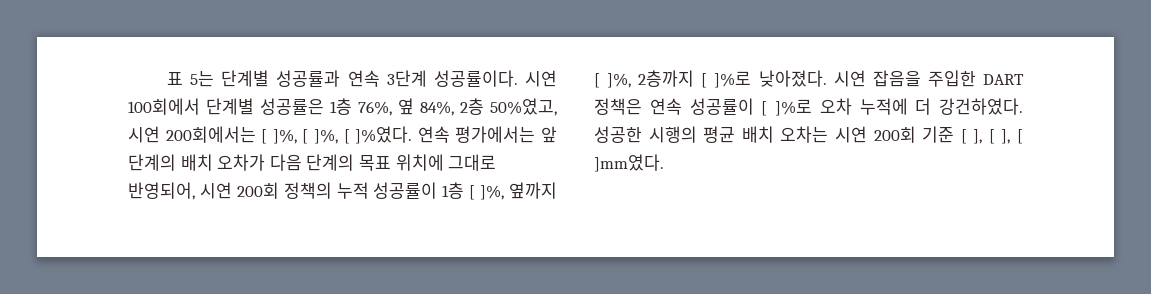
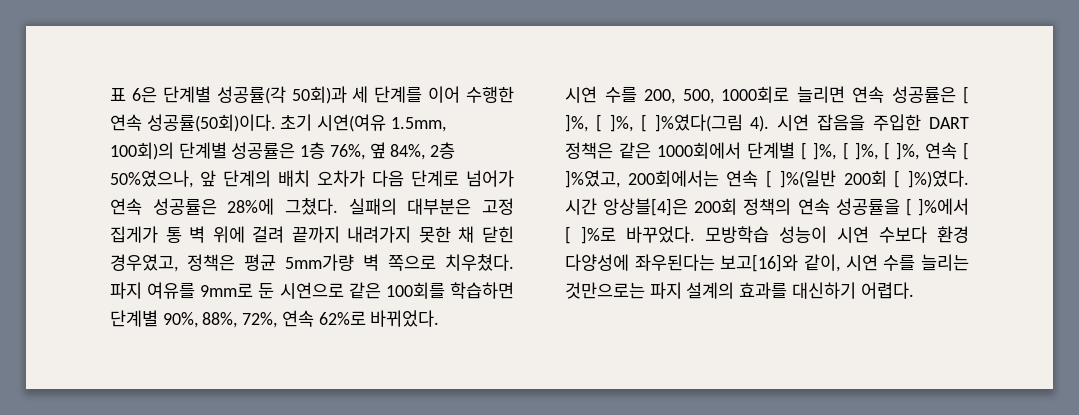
- 표 5는 단계별 성공률과 연속 3단계 성공률이다. 시연 100회에서 단계별 성공률은 1층 76%, 옆 84%, 2층 50%였고, 시연 200회에서는 [ ]%, [ ]%, [ ]%였다. 연속 평가에서는 앞 단계의 배치 오차가 다음 단계의 목표 위치에 그대로 반영되어, 시연 200회 정책의 누적 성공률이 1층 [ ]%, 옆까지 [ ]%, 2층까지 [ ]%로 낮아졌다.
+ 표 6은 단계별 성공률(각 50회)과 세 단계를 이어 수행한 연속 성공률(50회)이다. 초기 시연(여유 1.5mm, 100회)의 단계별 성공률은 1층 76%, 옆 84%, 2층 50%였으나, 앞 단계의 배치 오차가 다음 단계로 넘어가 연속 성공률은 28%에 그쳤다. 실패의 대부분은 고정 집게가 통 벽 위에 걸려 끝까지 내려가지 못한 채 닫힌 경우였고, 정책은 평균 5mm가량 벽 쪽으로 치우쳤다. 파지 여유를 9mm로 둔 시연으로 같은 100회를 학습하면 단계별 90%, 88%, 72%, 연속 62%로 바뀌었다.
+ 시연 수를 200, 500, 1000회로 늘리면 연속 성공률은 [ ]%, [ ]%, [ ]%였다(그림 4).
- 시연 잡음을 주입한 DART 정책은 연속 성공률이 [ ]%로 오차 누적에 더 강건하였다. 성공한 시행의 평균 배치 오차는 시연 200회 기준 [ ], [ ], [ ]mm였다.
+ 시연 잡음을 주입한 DART 정책은 같은 1000회에서 단계별 [ ]%, [ ]%, [ ]%, 연속 [ ]%였고, 200회에서는 연속 [ ]%(일반 200회 [ ]%)였다. 시간 앙상블[4]은 200회 정책의 연속 성공률을 [ ]%에서 [ ]%로 바꾸었다. 모방학습 성능이 시연 수보다 환경 다양성에 좌우된다는 보고[16]와 같이, 시연 수를 늘리는 것만으로는 파지 설계의 효과를 대신하기 어렵다.

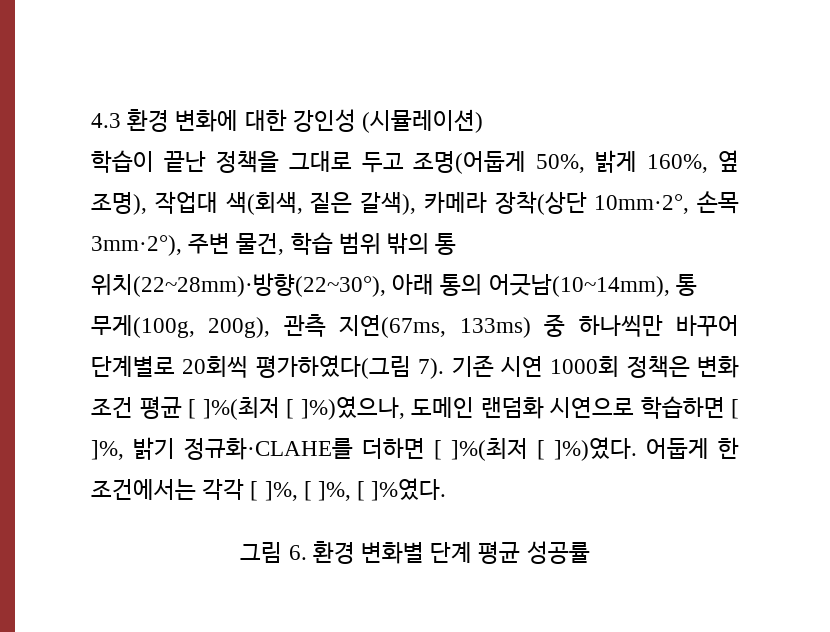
- 표 6은 단계별 성공률(각 50회)과 세 단계를 이어 수행한 연속 성공률(50회)이다. 초기 시연(여유 1.5mm, 100회)의 단계별 성공률은 1층 76%, 옆 84%, 2층 50%였으나, 앞 단계의 배치 오차가 다음 단계로 넘어가 연속 성공률은 28%에 그쳤다. 실패의 대부분은 고정 집게가 통 벽 위에 걸려 끝까지 내려가지 못한 채 닫힌 경우였고, 정책은 평균 5mm가량 벽 쪽으로 치우쳤다. 파지 여유를 9mm로 둔 시연으로 같은 100회를 학습하면 단계별 90%, 88%, 72%, 연속 62%로 바뀌었다.
- 시연 수를 200, 500, 1000회로 늘리면 연속 성공률은 [ ]%, [ ]%, [ ]%였다(그림 4). 시연 잡음을 주입한 DART 정책은 같은 1000회에서 단계별 [ ]%, [ ]%, [ ]%, 연속 [ ]%였고, 200회에서는 연속 [ ]%(일반 200회 [ ]%)였다. 시간 앙상블[4]은 200회 정책의 연속 성공률을 [ ]%에서 [ ]%로 바꾸었다. 모방학습 성능이 시연 수보다 환경 다양성에 좌우된다는 보고[16]와 같이, 시연 수를 늘리는 것만으로는 파지 설계의 효과를 대신하기 어렵다.
+ 4.3 환경 변화에 대한 강인성 (시뮬레이션)
+ 학습이 끝난 정책을 그대로 두고 조명(어둡게 50%, 밝게 160%, 옆 조명), 작업대 색(회색, 짙은 갈색), 카메라 장착(상단 10mm·2°, 손목 3mm·2°), 주변 물건, 학습 범위 밖의 통 위치(22~28mm)·방향(22~30°), 아래 통의 어긋남(10~14mm), 통 무게(100g, 200g), 관측 지연(67ms, 133ms) 중 하나씩만 바꾸어 단계별로 20회씩 평가하였다(그림 7). 기존 시연 1000회 정책은 변화 조건 평균 [ ]%(최저 [ ]%)였으나, 도메인 랜덤화 시연으로 학습하면 [ ]%, 밝기 정규화·CLAHE를 더하면 [ ]%(최저 [ ]%)였다. 어둡게 한 조건에서는 각각 [ ]%, [ ]%, [ ]%였다.
+ 그림 6. 환경 변화별 단계 평균 성공률

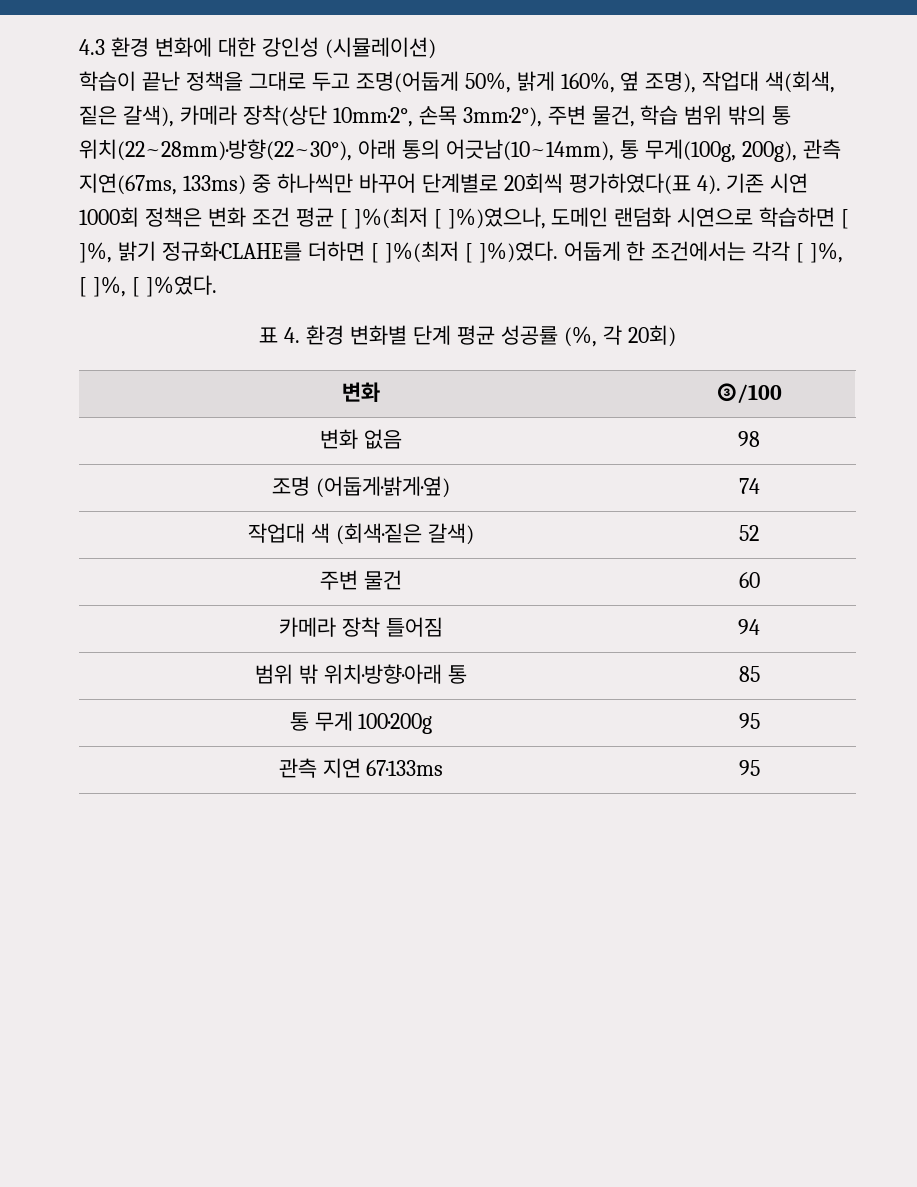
- 학습이 끝난 정책을 그대로 두고 조명(어둡게 50%, 밝게 160%, 옆 조명), 작업대 색(회색, 짙은 갈색), 카메라 장착(상단 10mm·2°, 손목 3mm·2°), 주변 물건, 학습 범위 밖의 통 위치(22~28mm)·방향(22~30°), 아래 통의 어긋남(10~14mm), 통 무게(100g, 200g), 관측 지연(67ms, 133ms) 중 하나씩만 바꾸어 단계별로 20회씩 평가하였다(그림 7).
+ 학습이 끝난 정책을 그대로 두고 조명(어둡게 50%, 밝게 160%, 옆 조명), 작업대 색(회색, 짙은 갈색), 카메라 장착(상단 10mm·2°, 손목 3mm·2°), 주변 물건, 학습 범위 밖의 통 위치(22~28mm)·방향(22~30°), 아래 통의 어긋남(10~14mm), 통 무게(100g, 200g), 관측 지연(67ms, 133ms) 중 하나씩만 바꾸어 단계별로 20회씩 평가하였다(표 4).
- 그림 6. 환경 변화별 단계 평균 성공률
+ 표 4. 환경 변화별 단계 평균 성공률 (%, 각 20회)
+ 변화 | ③/100
+ 변화 없음 | 98
+ 조명 (어둡게·밝게·옆) | 74
+ 작업대 색 (회색·짙은 갈색) | 52
+ 주변 물건 | 60
+ 카메라 장착 틀어짐 | 94
+ 범위 밖 위치·방향·아래 통 | 85
+ 통 무게 100·200g | 95
+ 관측 지연 67·133ms | 95

